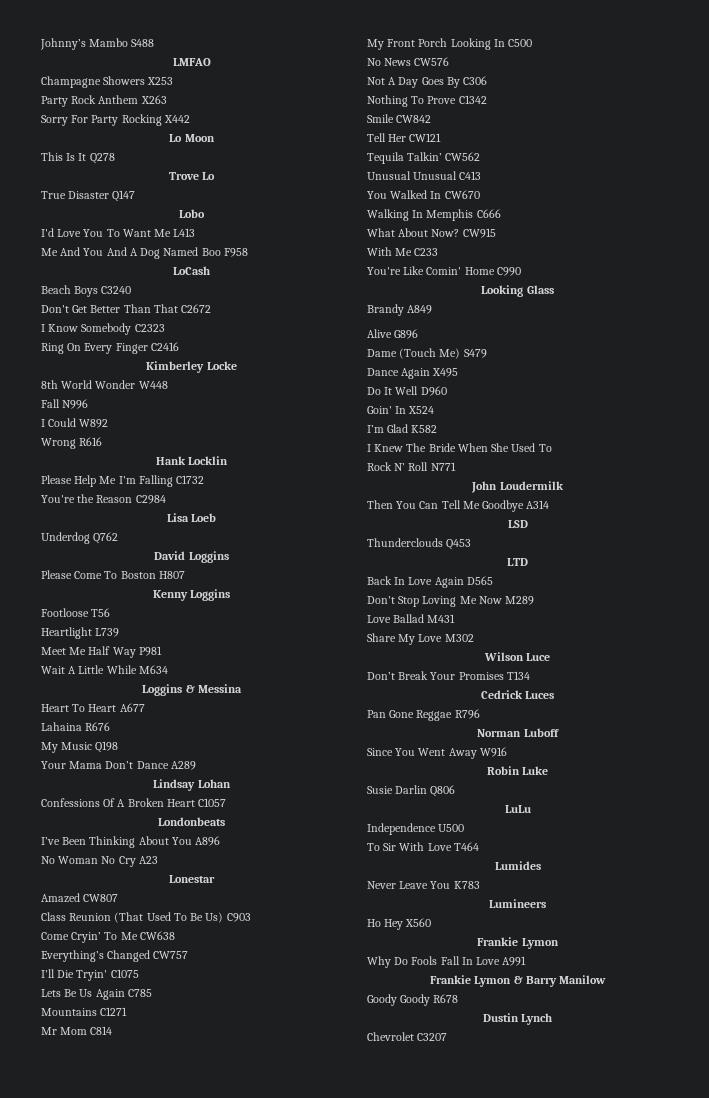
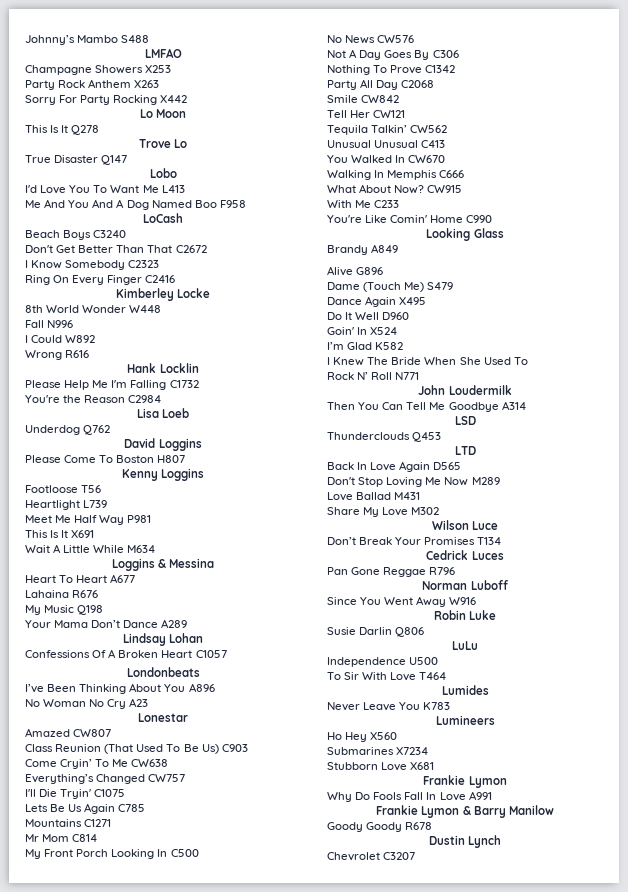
+ This Is It X691
+ Party All Day C2068
+ Submarines X7234
+ Stubborn Love X681

